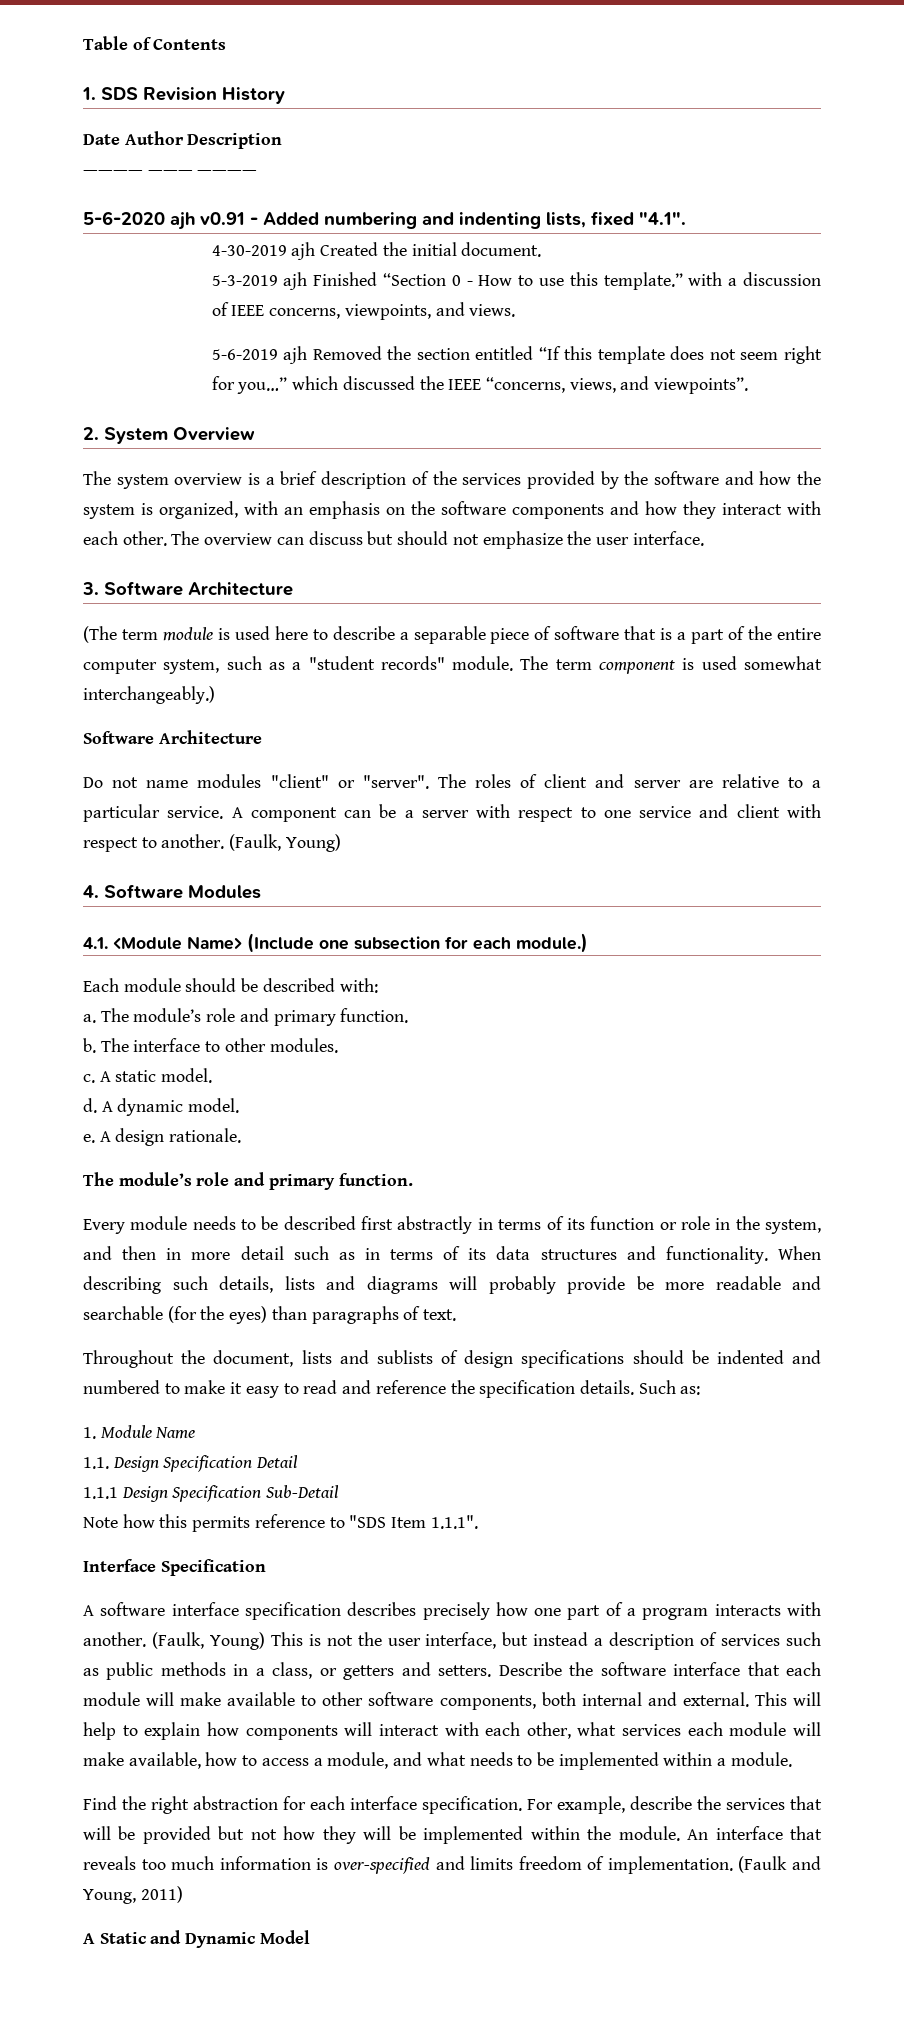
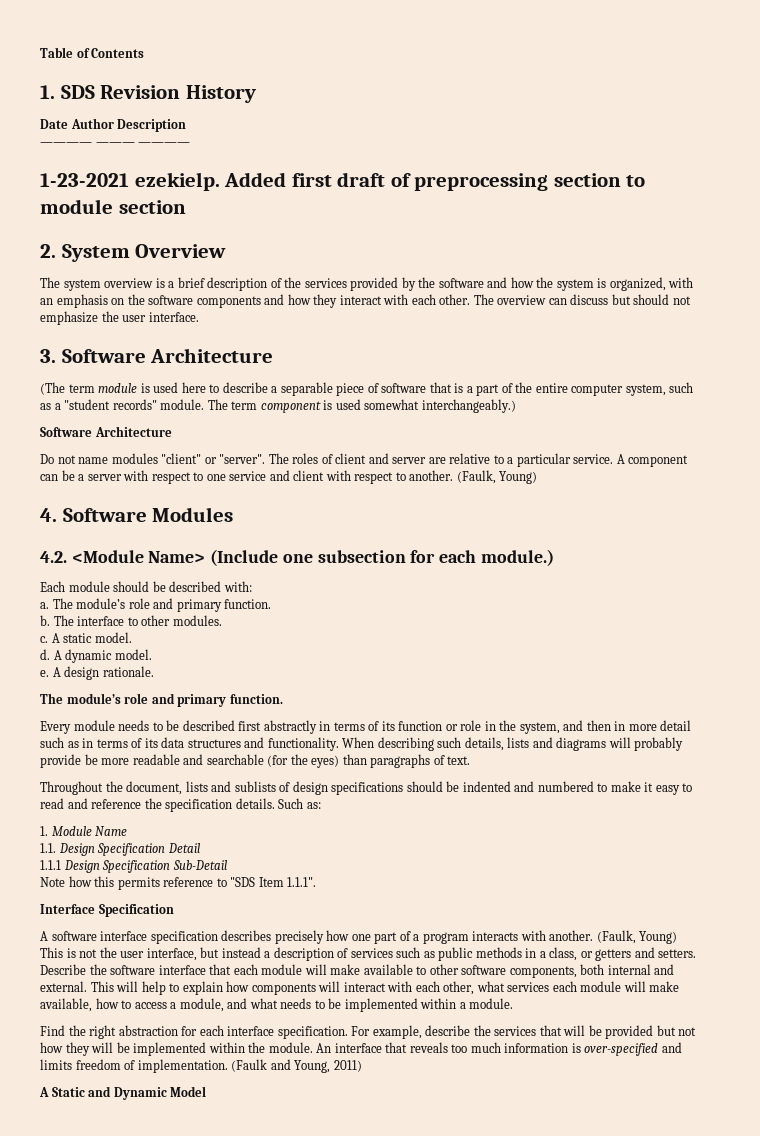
- 5-6-2020 ajh v0.91 - Added numbering and indenting lists, fixed "4.1".
- 4-30-2019 ajh Created the initial document.
- 5-3-2019 ajh Finished “Section 0 - How to use this template.” with a discussion of IEEE concerns, viewpoints, and views.
- 5-6-2019 ajh Removed the section entitled “If this template does not seem right for you…” which discussed the IEEE “concerns, views, and viewpoints”.
+ 1-23-2021 ezekielp. Added first draft of preprocessing section to module section
- 4.1. <Module Name> (Include one subsection for each module.)
+ 4.2. <Module Name> (Include one subsection for each module.)

